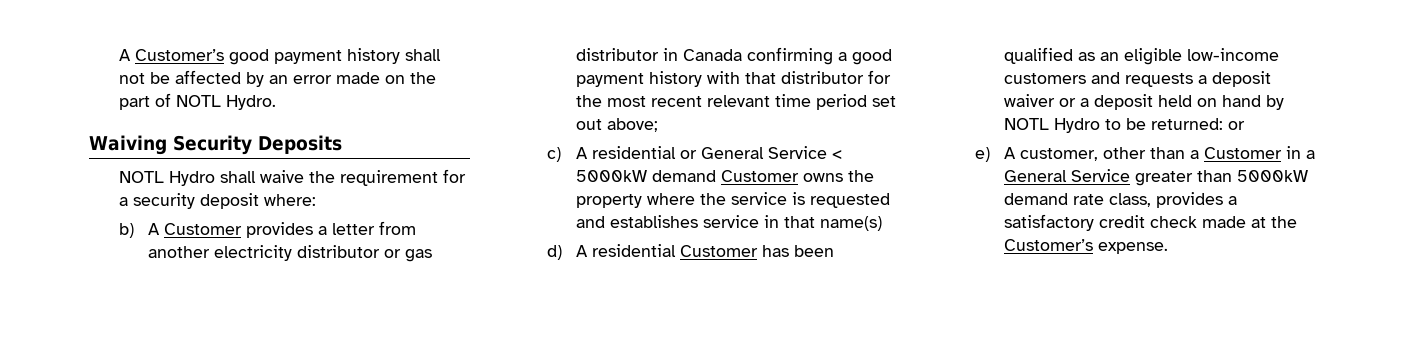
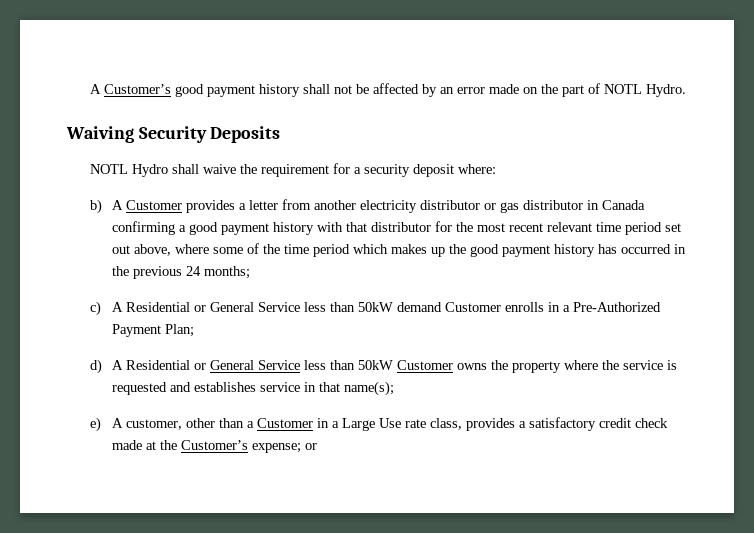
- b) A Customer provides a letter from another electricity distributor or gas distributor in Canada confirming a good payment history with that distributor for the most recent relevant time period set out above;
+ b) A Customer provides a letter from another electricity distributor or gas distributor in Canada confirming a good payment history with that distributor for the most recent relevant time period set out above, where some of the time period which makes up the good payment history has occurred in the previous 24 months;
- c) A residential or General Service < 5000kW demand Customer owns the property where the service is requested and establishes service in that name(s)
- d) A residential Customer has been qualified as an eligible low-income customers and requests a deposit waiver or a deposit held on hand by NOTL Hydro to be returned: or
+ c) A Residential or General Service less than 50kW demand Customer enrolls in a Pre-Authorized Payment Plan;
+ d) A Residential or General Service less than 50kW Customer owns the property where the service is requested and establishes service in that name(s);
- e) A customer, other than a Customer in a General Service greater than 5000kW demand rate class, provides a satisfactory credit check made at the Customer’s expense.
+ e) A customer, other than a Customer in a Large Use rate class, provides a satisfactory credit check made at the Customer’s expense; or

